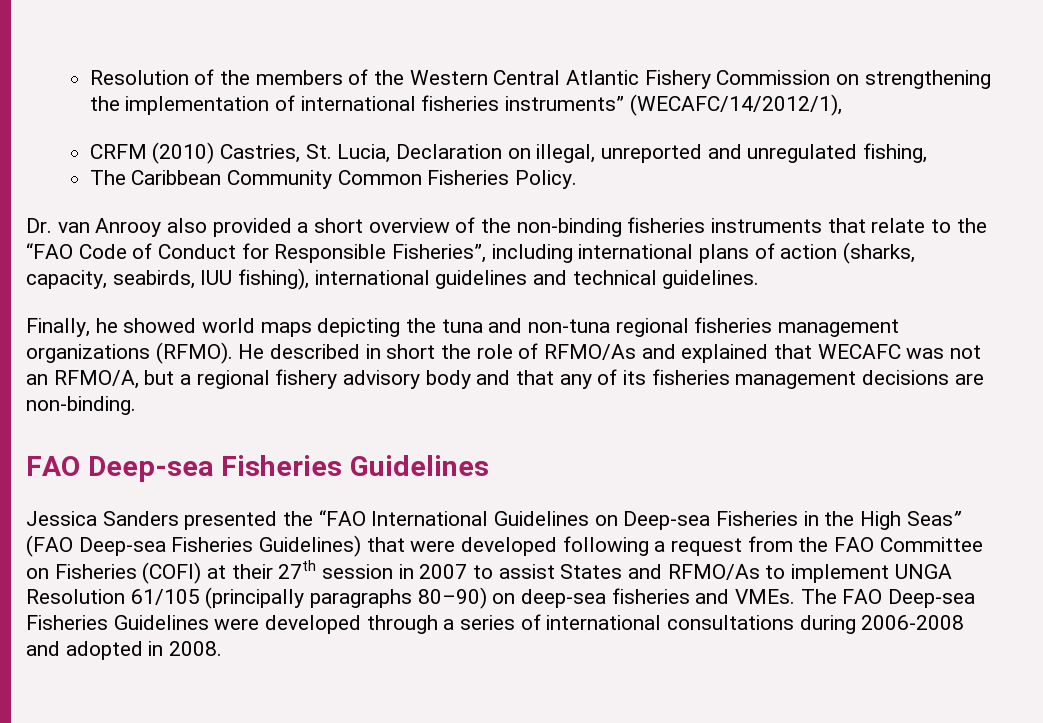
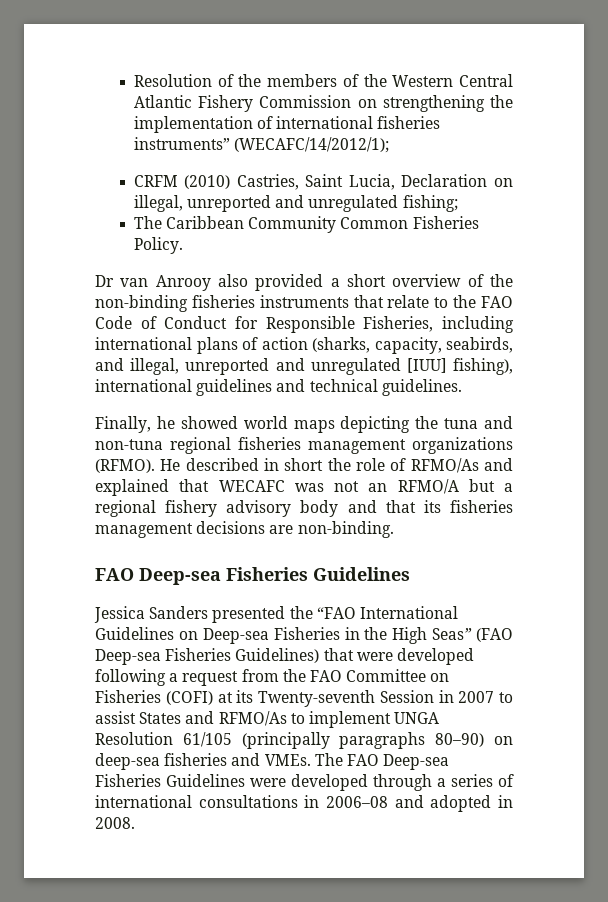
- Resolution of the members of the Western Central Atlantic Fishery Commission on strengthening the implementation of international fisheries instruments” (WECAFC/14/2012/1),
+ Resolution of the members of the Western Central Atlantic Fishery Commission on strengthening the implementation of international fisheries instruments” (WECAFC/14/2012/1);
- CRFM (2010) Castries, St. Lucia, Declaration on illegal, unreported and unregulated fishing,
+ CRFM (2010) Castries, Saint Lucia, Declaration on illegal, unreported and unregulated fishing;
- Dr. van Anrooy also provided a short overview of the non-binding fisheries instruments that relate to the “FAO Code of Conduct for Responsible Fisheries”, including international plans of action (sharks, capacity, seabirds, IUU fishing), international guidelines and technical guidelines.
+ Dr van Anrooy also provided a short overview of the non-binding fisheries instruments that relate to the FAO Code of Conduct for Responsible Fisheries, including international plans of action (sharks, capacity, seabirds, and illegal, unreported and unregulated [IUU] fishing), international guidelines and technical guidelines.
- He described in short the role of RFMO/As and explained that WECAFC was not an RFMO/A, but a regional fishery advisory body and that any of its fisheries management decisions are non-binding.
+ He described in short the role of RFMO/As and explained that WECAFC was not an RFMO/A but a regional fishery advisory body and that its fisheries management decisions are non-binding.
- Jessica Sanders presented the “FAO International Guidelines on Deep-sea Fisheries in the High Seas” (FAO Deep-sea Fisheries Guidelines) that were developed following a request from the FAO Committee on Fisheries (COFI) at their 27th session in 2007 to assist States and RFMO/As to implement UNGA Resolution 61/105 (principally paragraphs 80–90) on deep-sea fisheries and VMEs.
+ Jessica Sanders presented the “FAO International Guidelines on Deep-sea Fisheries in the High Seas” (FAO Deep-sea Fisheries Guidelines) that were developed following a request from the FAO Committee on Fisheries (COFI) at its Twenty-seventh Session in 2007 to assist States and RFMO/As to implement UNGA Resolution 61/105 (principally paragraphs 80–90) on deep-sea fisheries and VMEs.
- The FAO Deep-sea Fisheries Guidelines were developed through a series of international consultations during 2006-2008 and adopted in 2008.
+ The FAO Deep-sea Fisheries Guidelines were developed through a series of international consultations in 2006–08 and adopted in 2008.

